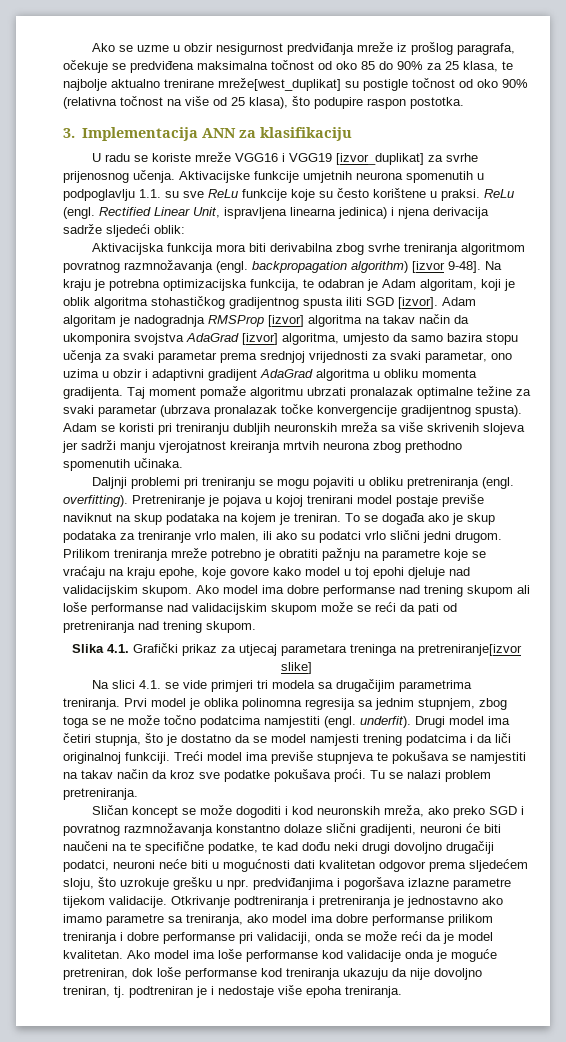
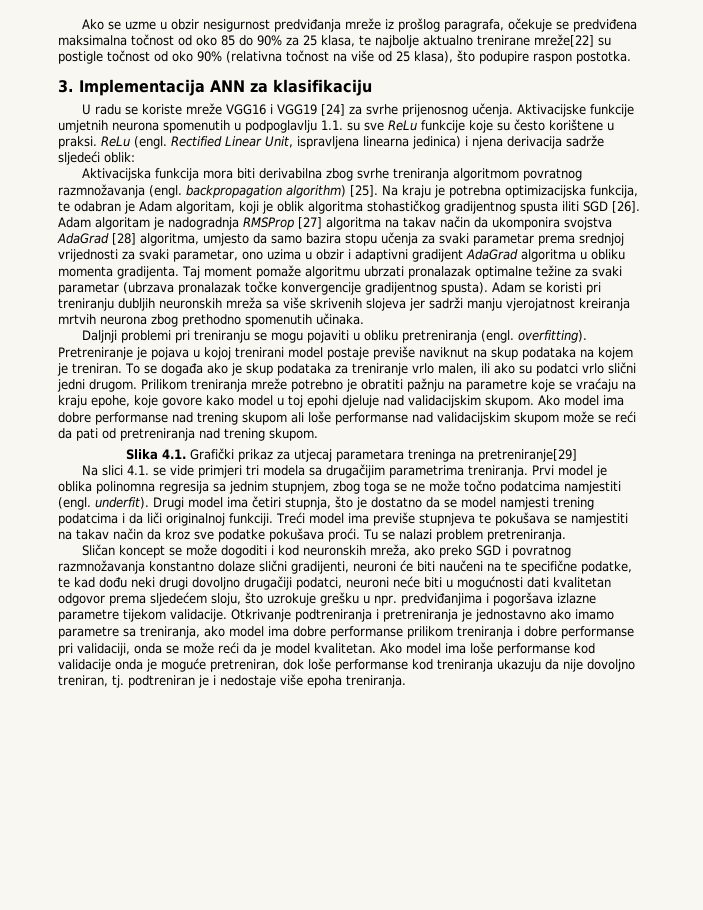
- Ako se uzme u obzir nesigurnost predviđanja mreže iz prošlog paragrafa, očekuje se predviđena maksimalna točnost od oko 85 do 90% za 25 klasa, te najbolje aktualno trenirane mreže[west_duplikat] su postigle točnost od oko 90% (relativna točnost na više od 25 klasa), što podupire raspon postotka.
+ Ako se uzme u obzir nesigurnost predviđanja mreže iz prošlog paragrafa, očekuje se predviđena maksimalna točnost od oko 85 do 90% za 25 klasa, te najbolje aktualno trenirane mreže[22] su postigle točnost od oko 90% (relativna točnost na više od 25 klasa), što podupire raspon postotka.
- U radu se koriste mreže VGG16 i VGG19 [izvor_duplikat] za svrhe prijenosnog učenja.
+ U radu se koriste mreže VGG16 i VGG19 [24] za svrhe prijenosnog učenja.
- Aktivacijska funkcija mora biti derivabilna zbog svrhe treniranja algoritmom povratnog razmnožavanja (engl. backpropagation algorithm) [izvor 9-48].
+ Aktivacijska funkcija mora biti derivabilna zbog svrhe treniranja algoritmom povratnog razmnožavanja (engl. backpropagation algorithm) [25].
- Na kraju je potrebna optimizacijska funkcija, te odabran je Adam algoritam, koji je oblik algoritma stohastičkog gradijentnog spusta iliti SGD [izvor].
+ Na kraju je potrebna optimizacijska funkcija, te odabran je Adam algoritam, koji je oblik algoritma stohastičkog gradijentnog spusta iliti SGD [26].
- Adam algoritam je nadogradnja RMSProp [izvor] algoritma na takav način da ukomponira svojstva AdaGrad [izvor] algoritma, umjesto da samo bazira stopu učenja za svaki parametar prema srednjoj vrijednosti za svaki parametar, ono uzima u obzir i adaptivni gradijent AdaGrad algoritma u obliku momenta gradijenta.
+ Adam algoritam je nadogradnja RMSProp [27] algoritma na takav način da ukomponira svojstva AdaGrad [28] algoritma, umjesto da samo bazira stopu učenja za svaki parametar prema srednjoj vrijednosti za svaki parametar, ono uzima u obzir i adaptivni gradijent AdaGrad algoritma u obliku momenta gradijenta.
- Slika 4.1. Grafički prikaz za utjecaj parametara treninga na pretreniranje[izvor slike]
+ Slika 4.1. Grafički prikaz za utjecaj parametara treninga na pretreniranje[29]

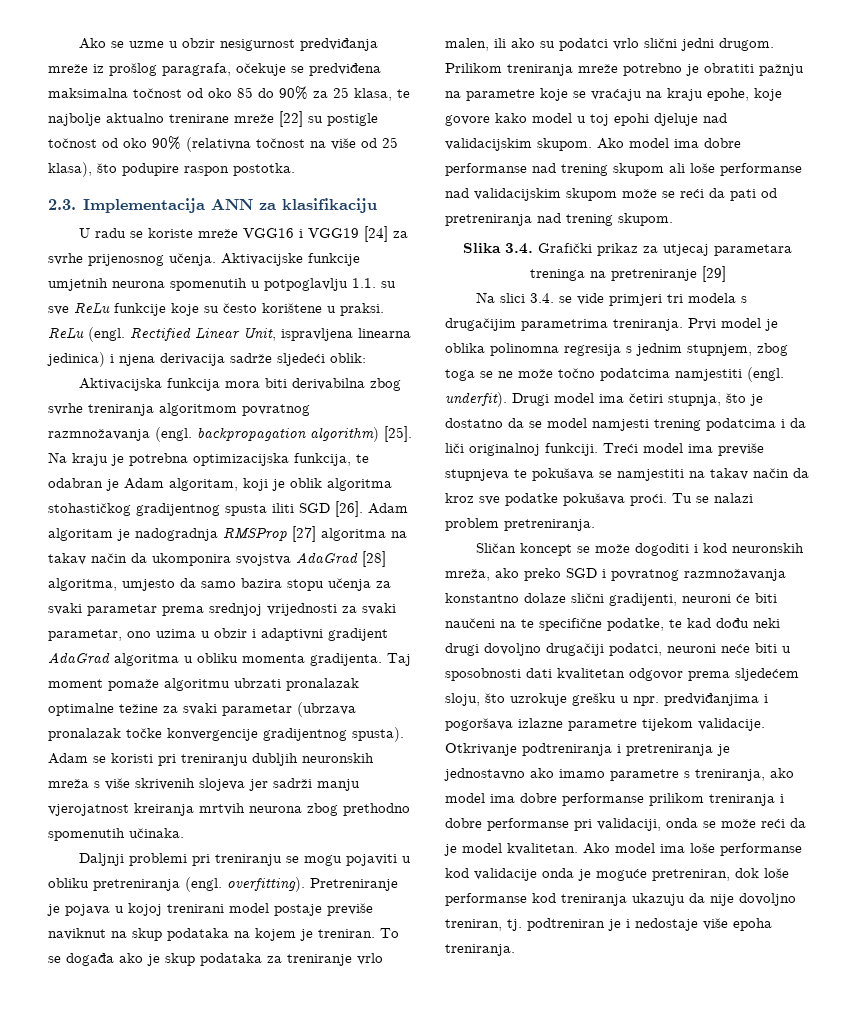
- Ako se uzme u obzir nesigurnost predviđanja mreže iz prošlog paragrafa, očekuje se predviđena maksimalna točnost od oko 85 do 90% za 25 klasa, te najbolje aktualno trenirane mreže[22] su postigle točnost od oko 90% (relativna točnost na više od 25 klasa), što podupire raspon postotka.
+ Ako se uzme u obzir nesigurnost predviđanja mreže iz prošlog paragrafa, očekuje se predviđena maksimalna točnost od oko 85 do 90% za 25 klasa, te najbolje aktualno trenirane mreže [22] su postigle točnost od oko 90% (relativna točnost na više od 25 klasa), što podupire raspon postotka.
- 3. Implementacija ANN za klasifikaciju
+ 2.3. Implementacija ANN za klasifikaciju
- Aktivacijske funkcije umjetnih neurona spomenutih u podpoglavlju 1.1. su sve ReLu funkcije koje su često korištene u praksi.
+ Aktivacijske funkcije umjetnih neurona spomenutih u potpoglavlju 1.1. su sve ReLu funkcije koje su često korištene u praksi.
- Adam se koristi pri treniranju dubljih neuronskih mreža sa više skrivenih slojeva jer sadrži manju vjerojatnost kreiranja mrtvih neurona zbog prethodno spomenutih učinaka.
+ Adam se koristi pri treniranju dubljih neuronskih mreža s više skrivenih slojeva jer sadrži manju vjerojatnost kreiranja mrtvih neurona zbog prethodno spomenutih učinaka.
- Slika 4.1. Grafički prikaz za utjecaj parametara treninga na pretreniranje[29]
+ Slika 3.4. Grafički prikaz za utjecaj parametara treninga na pretreniranje [29]
- Na slici 4.1. se vide primjeri tri modela sa drugačijim parametrima treniranja.
+ Na slici 3.4. se vide primjeri tri modela s drugačijim parametrima treniranja.
- Prvi model je oblika polinomna regresija sa jednim stupnjem, zbog toga se ne može točno podatcima namjestiti (engl. underfit).
+ Prvi model je oblika polinomna regresija s jednim stupnjem, zbog toga se ne može točno podatcima namjestiti (engl. underfit).
- Sličan koncept se može dogoditi i kod neuronskih mreža, ako preko SGD i povratnog razmnožavanja konstantno dolaze slični gradijenti, neuroni će biti naučeni na te specifične podatke, te kad dođu neki drugi dovoljno drugačiji podatci, neuroni neće biti u mogućnosti dati kvalitetan odgovor prema sljedećem sloju, što uzrokuje grešku u npr. predviđanjima i pogoršava izlazne parametre tijekom validacije.
+ Sličan koncept se može dogoditi i kod neuronskih mreža, ako preko SGD i povratnog razmnožavanja konstantno dolaze slični gradijenti, neuroni će biti naučeni na te specifične podatke, te kad dođu neki drugi dovoljno drugačiji podatci, neuroni neće biti u sposobnosti dati kvalitetan odgovor prema sljedećem sloju, što uzrokuje grešku u npr. predviđanjima i pogoršava izlazne parametre tijekom validacije.
- Otkrivanje podtreniranja i pretreniranja je jednostavno ako imamo parametre sa treniranja, ako model ima dobre performanse prilikom treniranja i dobre performanse pri validaciji, onda se može reći da je model kvalitetan.
+ Otkrivanje podtreniranja i pretreniranja je jednostavno ako imamo parametre s treniranja, ako model ima dobre performanse prilikom treniranja i dobre performanse pri validaciji, onda se može reći da je model kvalitetan.

